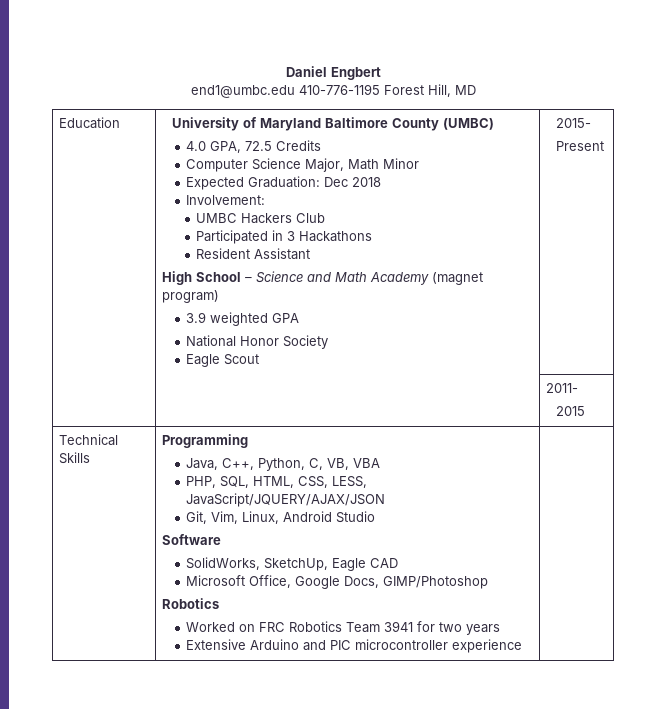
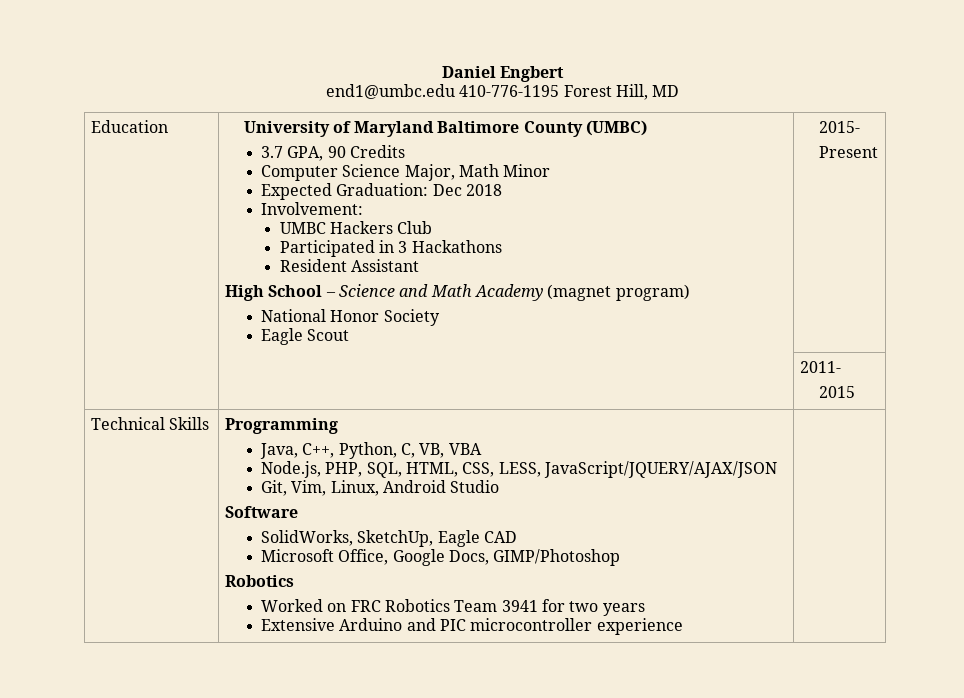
- 4.0 GPA, 72.5 Credits
+ 3.7 GPA, 90 Credits
- 3.9 weighted GPA
- PHP, SQL, HTML, CSS, LESS, JavaScript/JQUERY/AJAX/JSON
+ Node.js, PHP, SQL, HTML, CSS, LESS, JavaScript/JQUERY/AJAX/JSON

